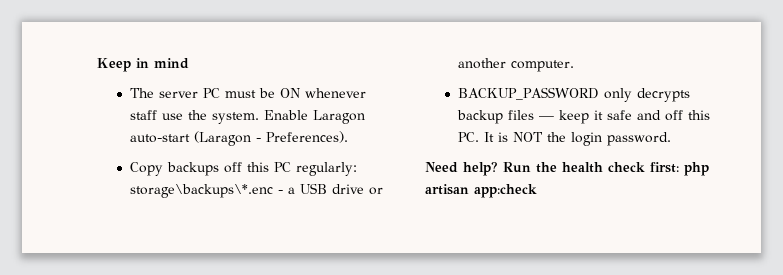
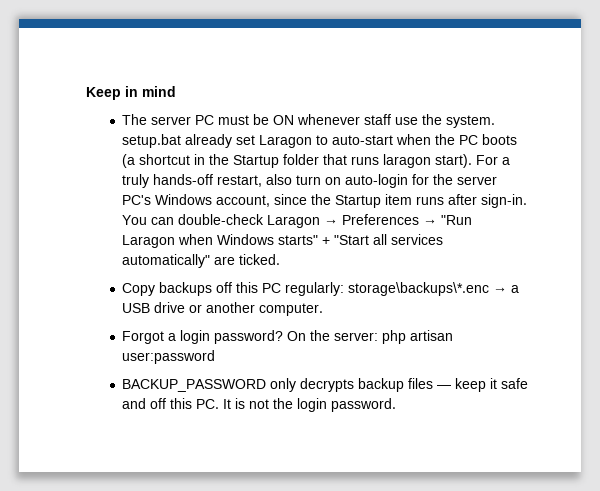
- The server PC must be ON whenever staff use the system. Enable Laragon auto-start (Laragon - Preferences).
+ The server PC must be ON whenever staff use the system. setup.bat already set Laragon to auto-start when the PC boots (a shortcut in the Startup folder that runs laragon start). For a truly hands-off restart, also turn on auto-login for the server PC's Windows account, since the Startup item runs after sign-in. You can double-check Laragon → Preferences → "Run Laragon when Windows starts" + "Start all services automatically" are ticked.
- Copy backups off this PC regularly: storage\backups\*.enc - a USB drive or another computer.
+ Copy backups off this PC regularly: storage\backups\*.enc → a USB drive or another computer.
+ Forgot a login password? On the server: php artisan user:password
- BACKUP_PASSWORD only decrypts backup files — keep it safe and off this PC. It is NOT the login password.
+ BACKUP_PASSWORD only decrypts backup files — keep it safe and off this PC. It is not the login password.
- Need help? Run the health check first: php artisan app:check

